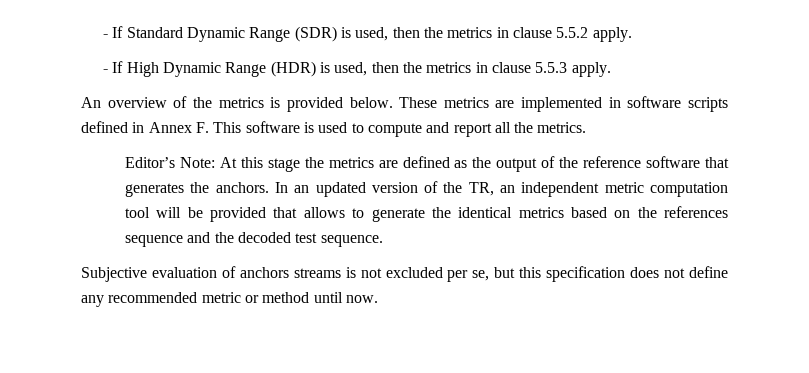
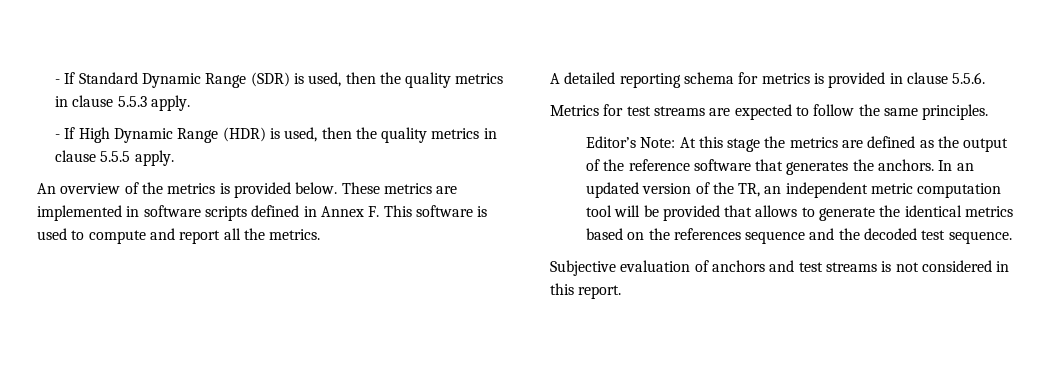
- - If Standard Dynamic Range (SDR) is used, then the metrics in clause 5.5.2 apply.
+ - If Standard Dynamic Range (SDR) is used, then the quality metrics in clause 5.5.3 apply.
- - If High Dynamic Range (HDR) is used, then the metrics in clause 5.5.3 apply.
+ - If High Dynamic Range (HDR) is used, then the quality metrics in clause 5.5.5 apply.
+ A detailed reporting schema for metrics is provided in clause 5.5.6.
+ Metrics for test streams are expected to follow the same principles.
- Subjective evaluation of anchors streams is not excluded per se, but this specification does not define any recommended metric or method until now.
+ Subjective evaluation of anchors and test streams is not considered in this report.

